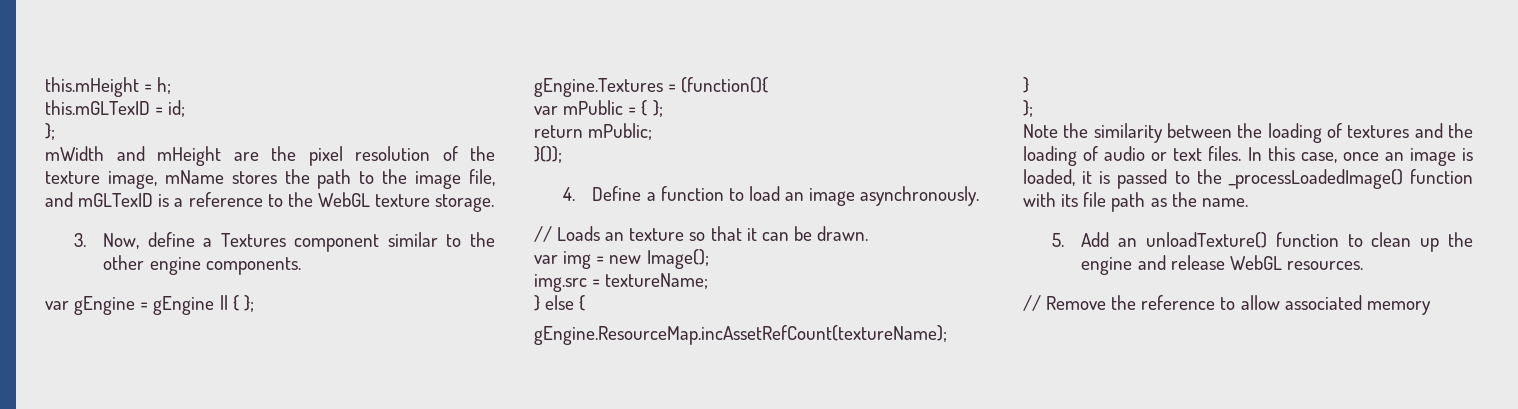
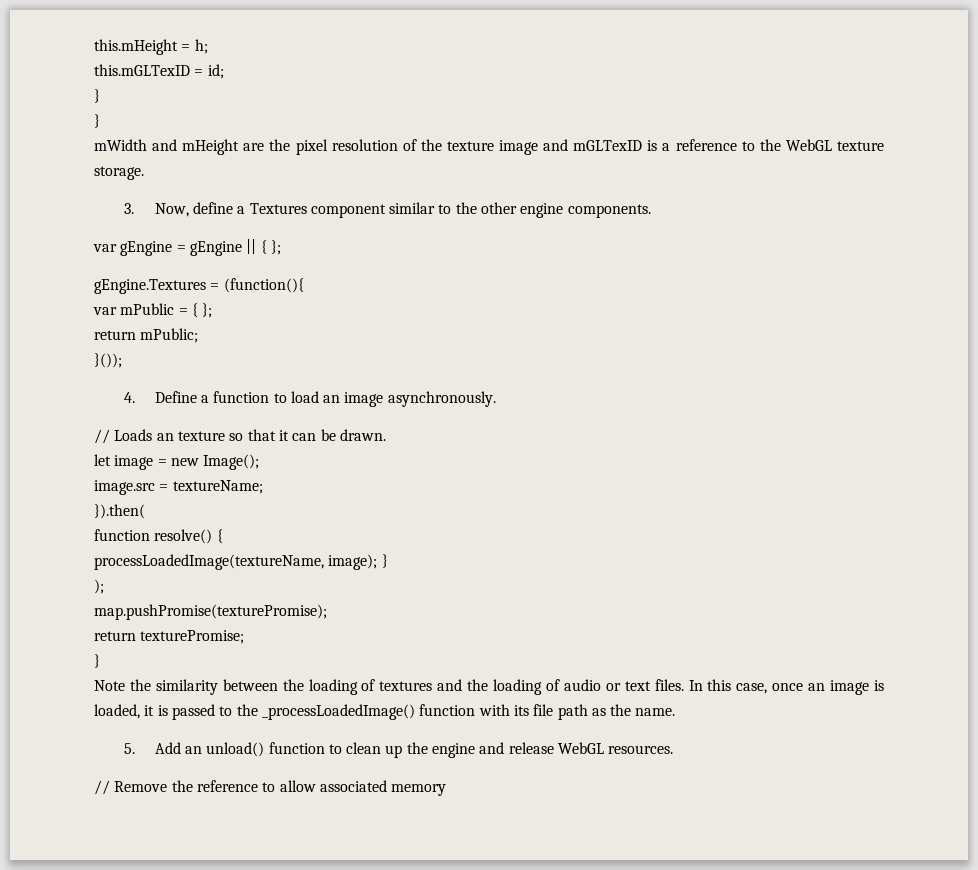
  this.mGLTexID = id;
- };
+ }
+ }
- mWidth and mHeight are the pixel resolution of the texture image, mName stores the path to the image file, and mGLTexID is a reference to the WebGL texture storage.
+ mWidth and mHeight are the pixel resolution of the texture image and mGLTexID is a reference to the WebGL texture storage.
- var img = new Image();
+ let image = new Image();
- img.src = textureName;
+ image.src = textureName;
- } else {
- gEngine.ResourceMap.incAssetRefCount(textureName);
+ }).then(
+ function resolve() {
+ processLoadedImage(textureName, image); }
+ );
+ map.pushPromise(texturePromise);
+ return texturePromise;
  }
- };
- 5. Add an unloadTexture() function to clean up the engine and release WebGL resources.
+ 5. Add an unload() function to clean up the engine and release WebGL resources.

